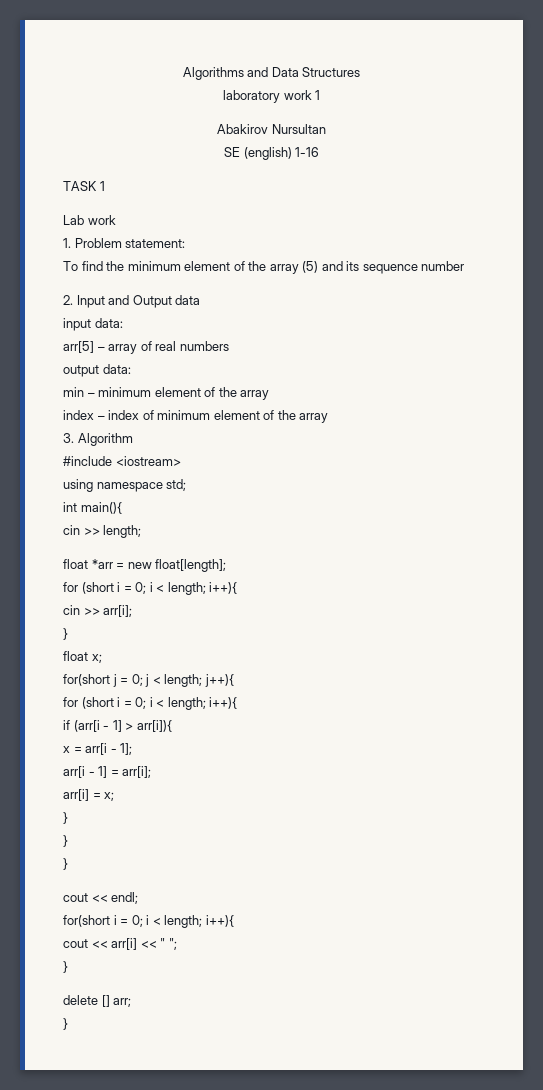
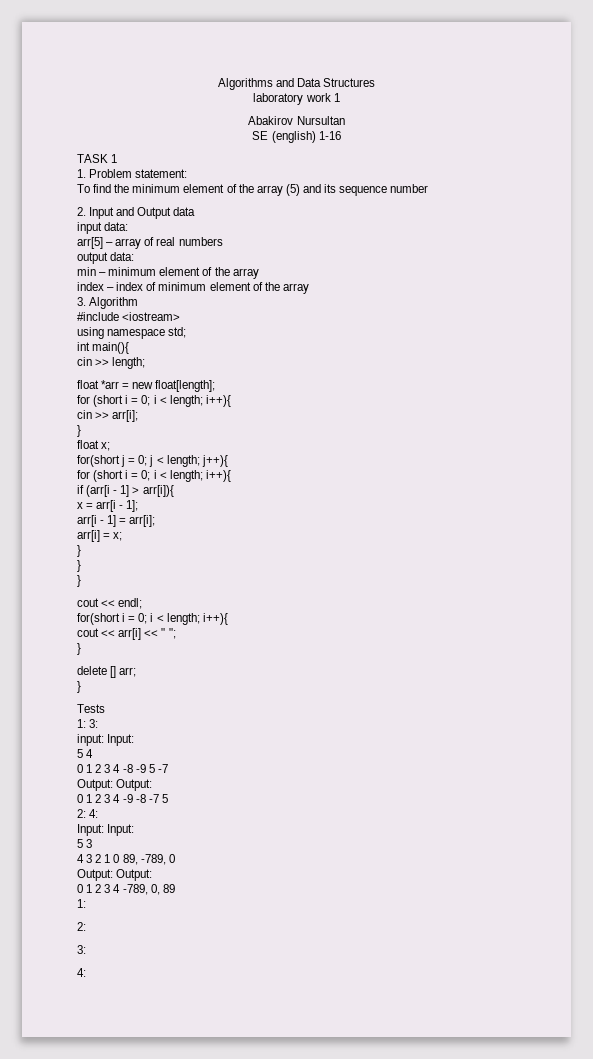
- Lab work
+ Tests
+ 1: 3:
+ input: Input:
+ 5 4
+ 0 1 2 3 4 -8 -9 5 -7
+ Output: Output:
+ 0 1 2 3 4 -9 -8 -7 5
+ 2: 4:
+ Input: Input:
+ 5 3
+ 4 3 2 1 0 89, -789, 0
+ Output: Output:
+ 0 1 2 3 4 -789, 0, 89
+ 1:
+ 2:
+ 3:
+ 4:

